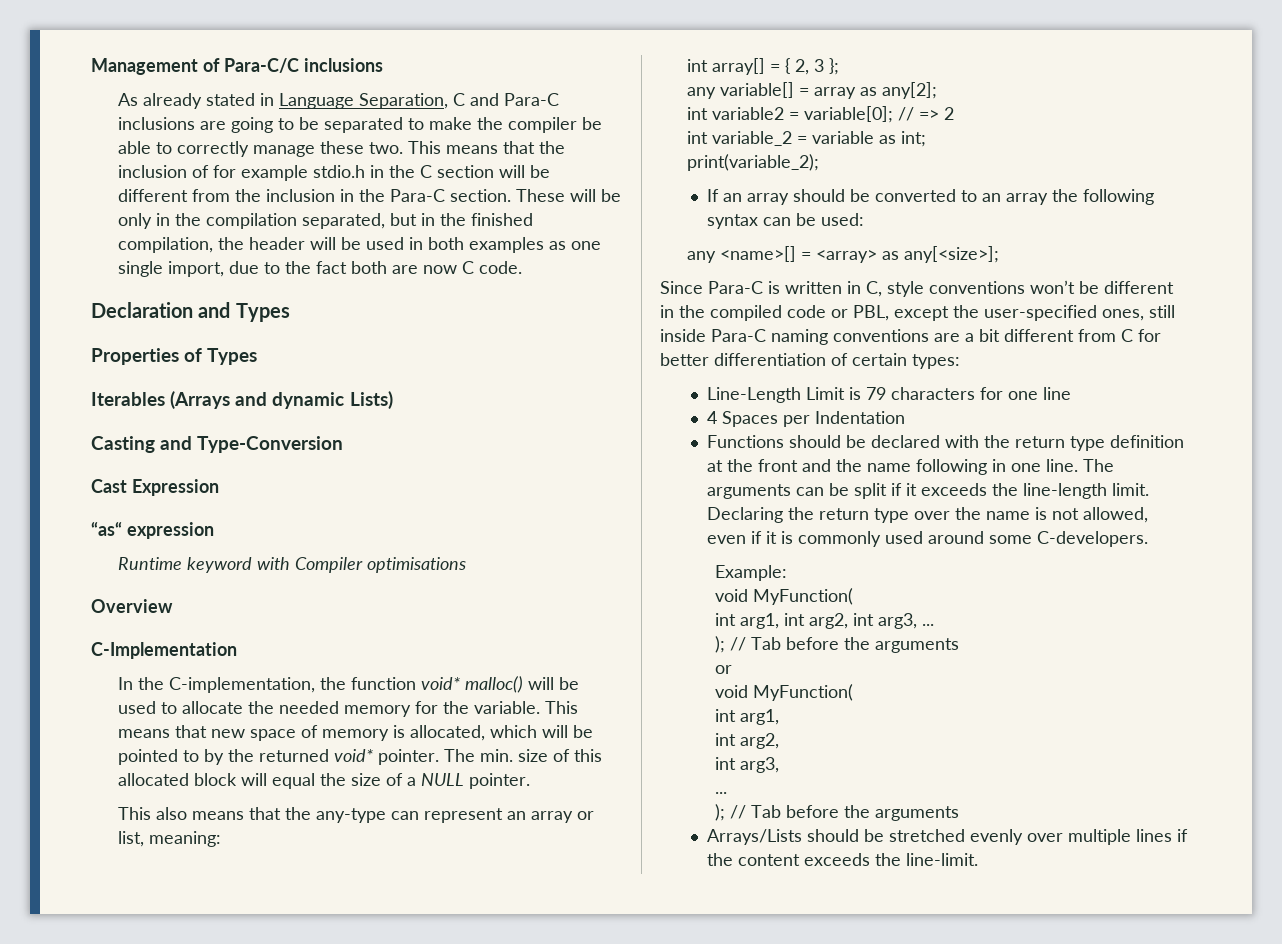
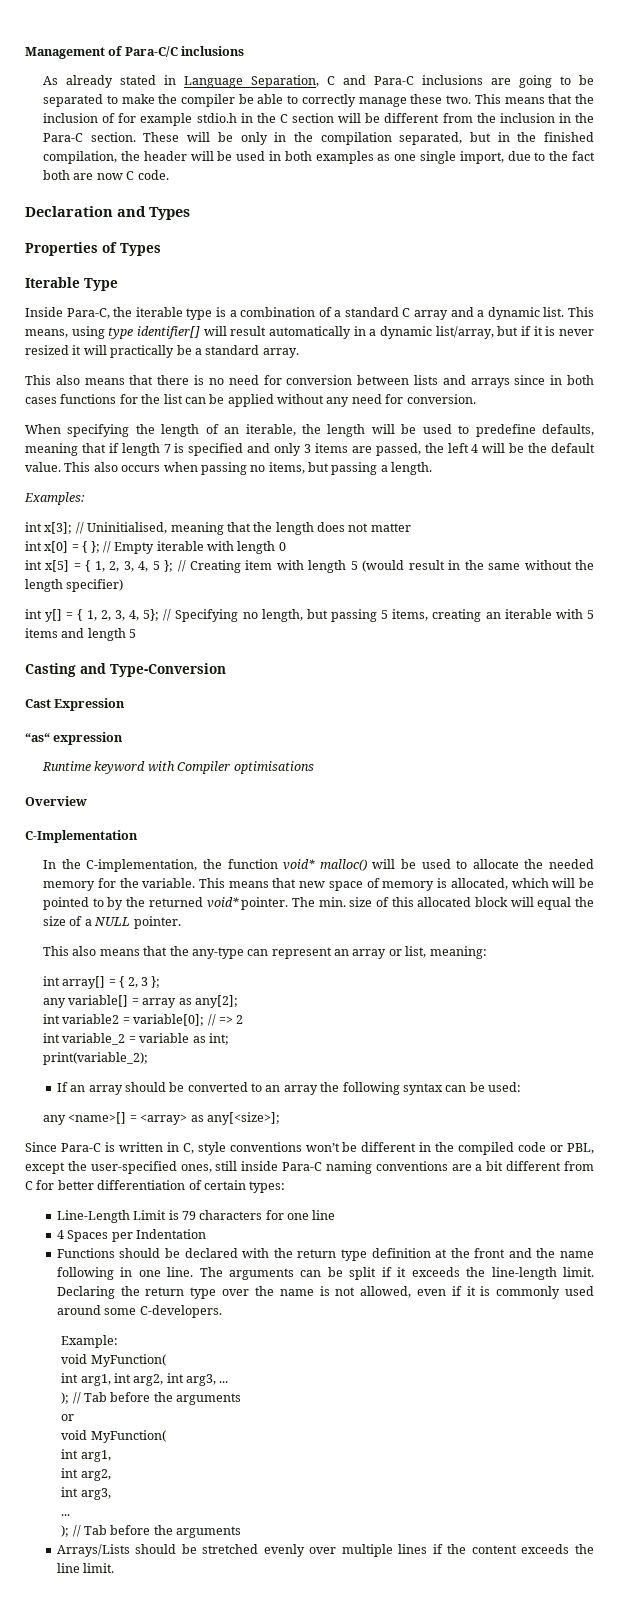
- Iterables (Arrays and dynamic Lists)
+ Iterable Type
+ Inside Para-C, the iterable type is a combination of a standard C array and a dynamic list. This means, using type identifier[] will result automatically in a dynamic list/array, but if it is never resized it will practically be a standard array.
+ This also means that there is no need for conversion between lists and arrays since in both cases functions for the list can be applied without any need for conversion.
+ When specifying the length of an iterable, the length will be used to predefine defaults, meaning that if length 7 is specified and only 3 items are passed, the left 4 will be the default value. This also occurs when passing no items, but passing a length.
+ Examples:
+ int x[3]; // Uninitialised, meaning that the length does not matter
+ int x[0] = { }; // Empty iterable with length 0
+ int x[5] = { 1, 2, 3, 4, 5 }; // Creating item with length 5 (would result in the same without the length specifier)
+ int y[] = { 1, 2, 3, 4, 5}; // Specifying no length, but passing 5 items, creating an iterable with 5 items and length 5
- Arrays/Lists should be stretched evenly over multiple lines if the content exceeds the line-limit.
+ Arrays/Lists should be stretched evenly over multiple lines if the content exceeds the line limit.

